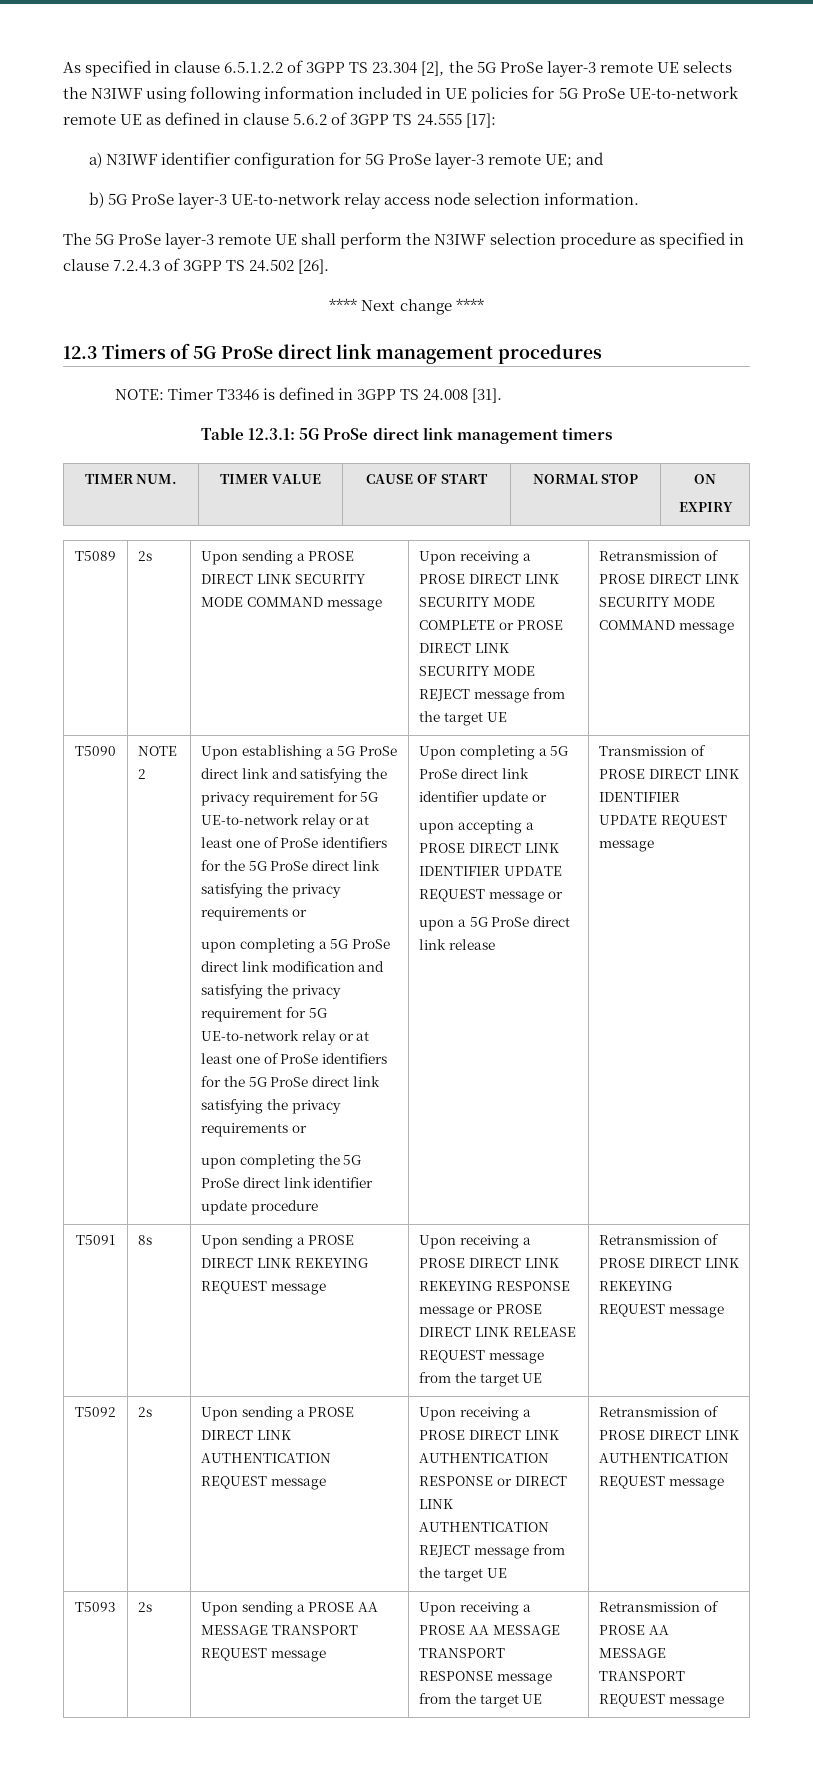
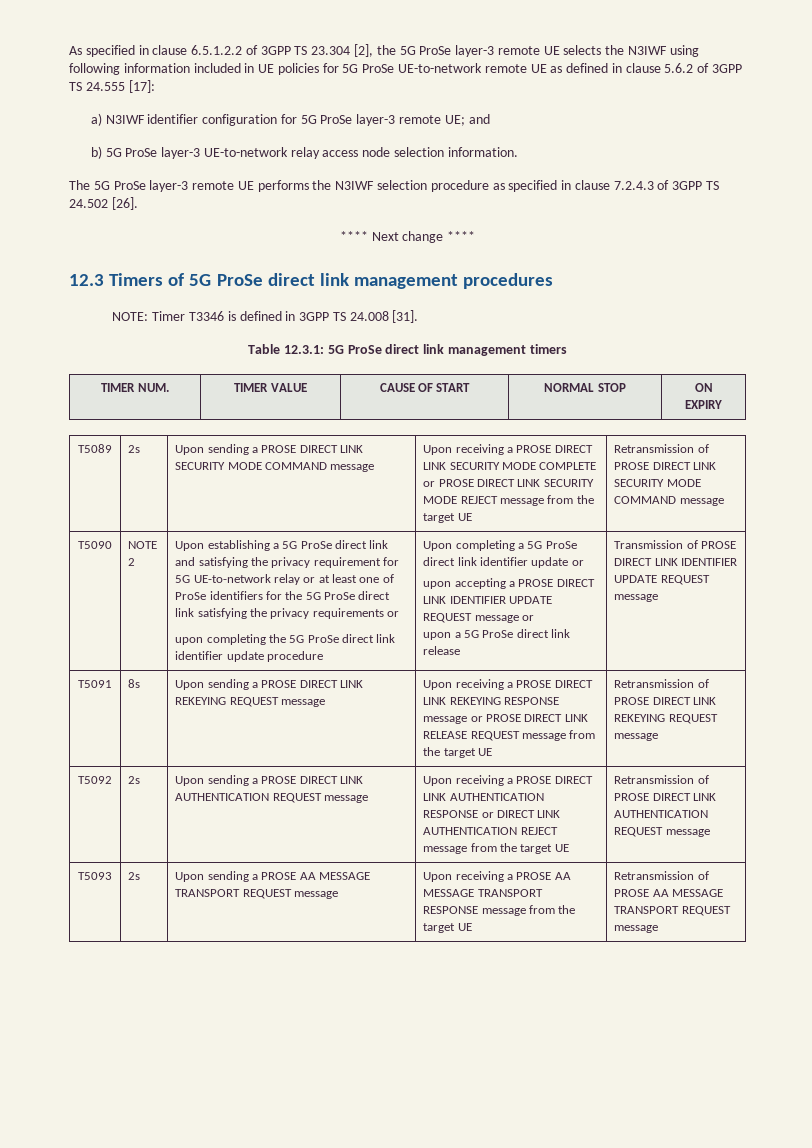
- The 5G ProSe layer-3 remote UE shall perform the N3IWF selection procedure as specified in clause 7.2.4.3 of 3GPP TS 24.502 [26].
+ The 5G ProSe layer-3 remote UE performs the N3IWF selection procedure as specified in clause 7.2.4.3 of 3GPP TS 24.502 [26].
- upon completing a 5G ProSe direct link modification and satisfying the privacy requirement for 5G UE-to-network relay or at least one of ProSe identifiers for the 5G ProSe direct link satisfying the privacy requirements or

